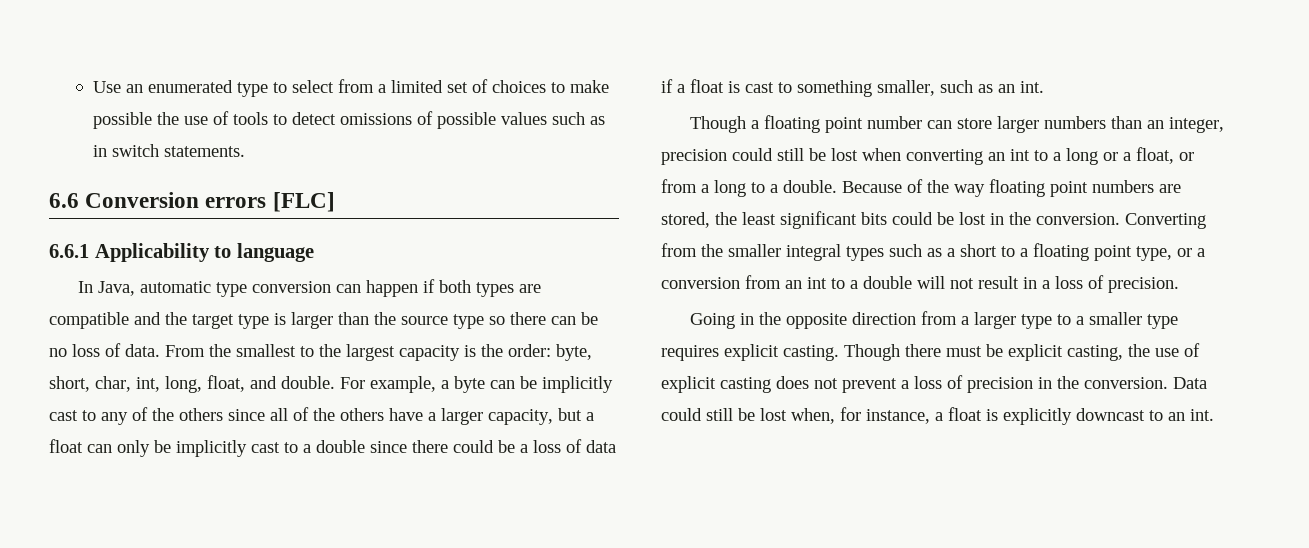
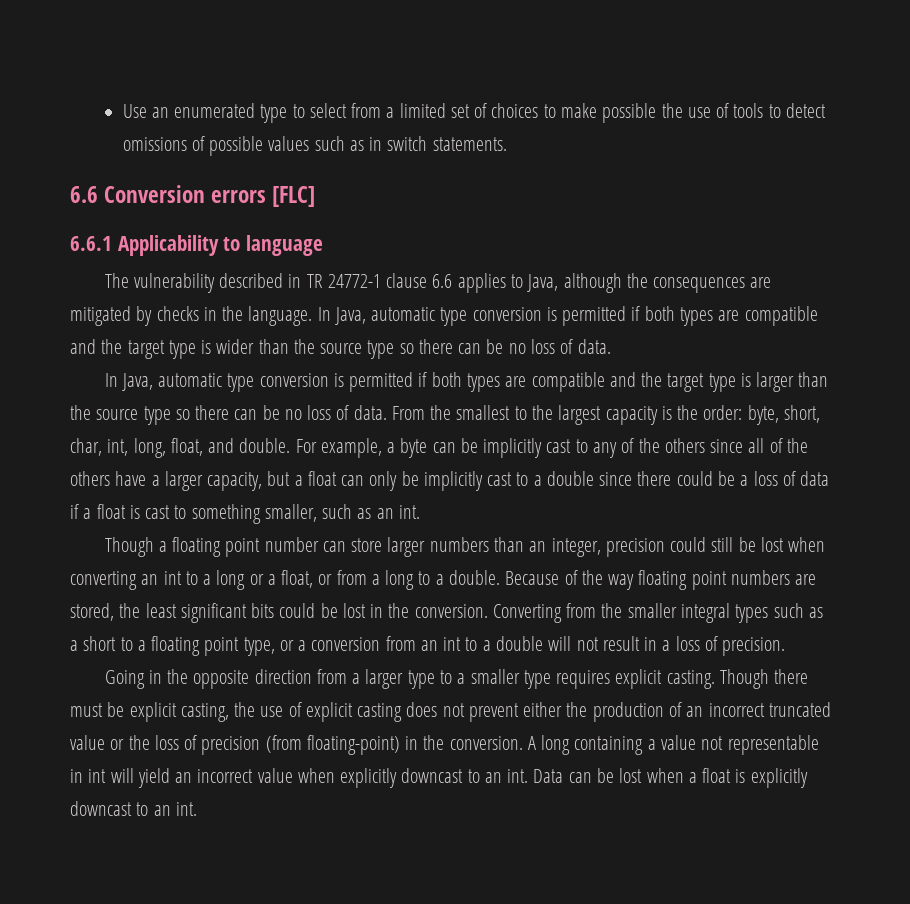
- In Java, automatic type conversion can happen if both types are compatible and the target type is larger than the source type so there can be no loss of data.
+ The vulnerability described in TR 24772-1 clause 6.6 applies to Java, although the consequences are mitigated by checks in the language. In Java, automatic type conversion is permitted if both types are compatible and the target type is wider than the source type so there can be no loss of data.
+ In Java, automatic type conversion is permitted if both types are compatible and the target type is larger than the source type so there can be no loss of data.
- Though there must be explicit casting, the use of explicit casting does not prevent a loss of precision in the conversion. Data could still be lost when, for instance, a float is explicitly downcast to an int.
+ Though there must be explicit casting, the use of explicit casting does not prevent either the production of an incorrect truncated value or the loss of precision (from floating-point) in the conversion. A long containing a value not representable in int will yield an incorrect value when explicitly downcast to an int. Data can be lost when a float is explicitly downcast to an int.

